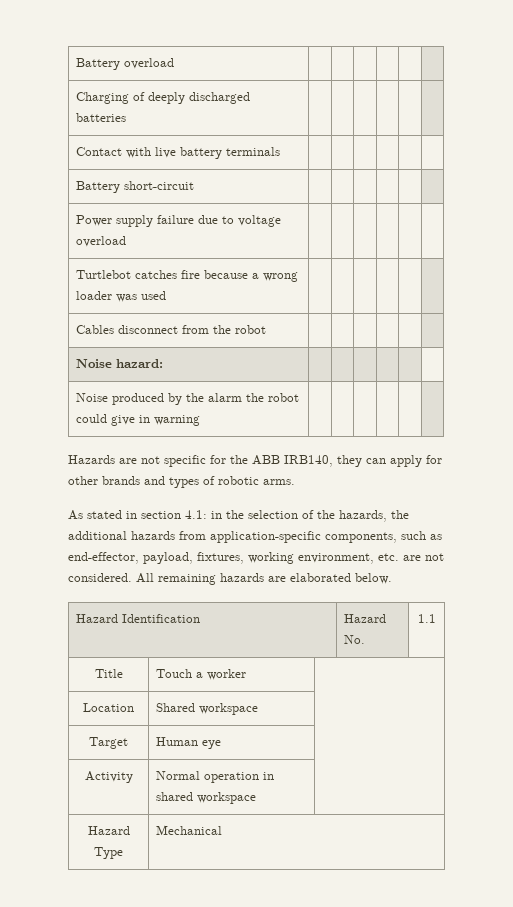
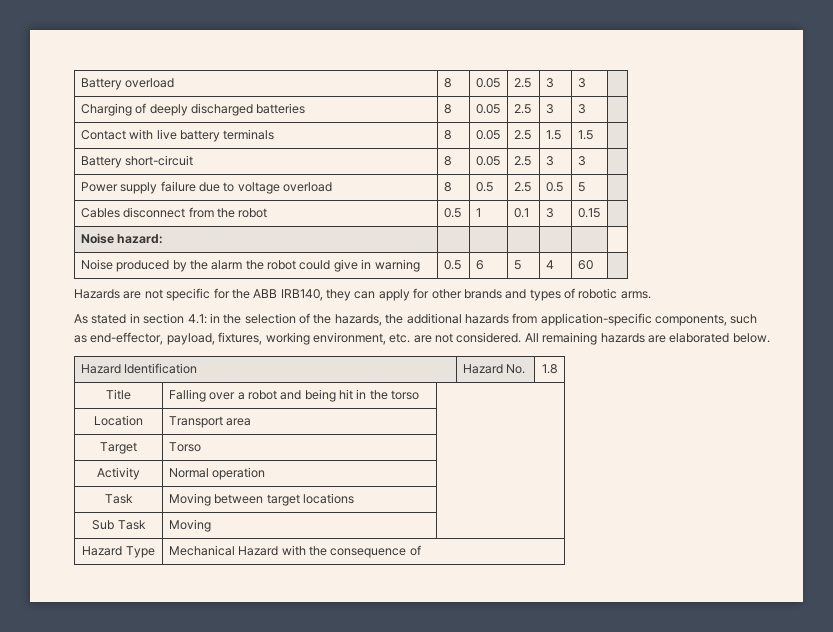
- Battery overload | | | | | |
+ Battery overload | 8 | 0.05 | 2.5 | 3 | 3 |
- Charging of deeply discharged batteries | | | | | |
+ Charging of deeply discharged batteries | 8 | 0.05 | 2.5 | 3 | 3 |
- Contact with live battery terminals | | | | | |
- Battery short-circuit | | | | | |
+ Contact with live battery terminals | 8 | 0.05 | 2.5 | 1.5 | 1.5 |
+ Battery short-circuit | 8 | 0.05 | 2.5 | 3 | 3 |
- Power supply failure due to voltage overload | | | | | |
- Turtlebot catches fire because a wrong loader was used | | | | | |
+ Power supply failure due to voltage overload | 8 | 0.5 | 2.5 | 0.5 | 5 |
- Cables disconnect from the robot | | | | | |
+ Cables disconnect from the robot | 0.5 | 1 | 0.1 | 3 | 0.15 |
- Noise produced by the alarm the robot could give in warning | | | | | |
+ Noise produced by the alarm the robot could give in warning | 0.5 | 6 | 5 | 4 | 60 |
- Hazard Identification | Hazard No. | 1.1
+ Hazard Identification | Hazard No. | 1.8
- Title | Touch a worker |
+ Title | Falling over a robot and being hit in the torso |
- Location | Shared workspace |
+ Location | Transport area |
- Target | Human eye |
+ Target | Torso |
- Activity | Normal operation in shared workspace |
- Hazard Type | Mechanical
+ Activity | Normal operation |
+ Task | Moving between target locations |
+ Sub Task | Moving |
+ Hazard Type | Mechanical Hazard with the consequence of

